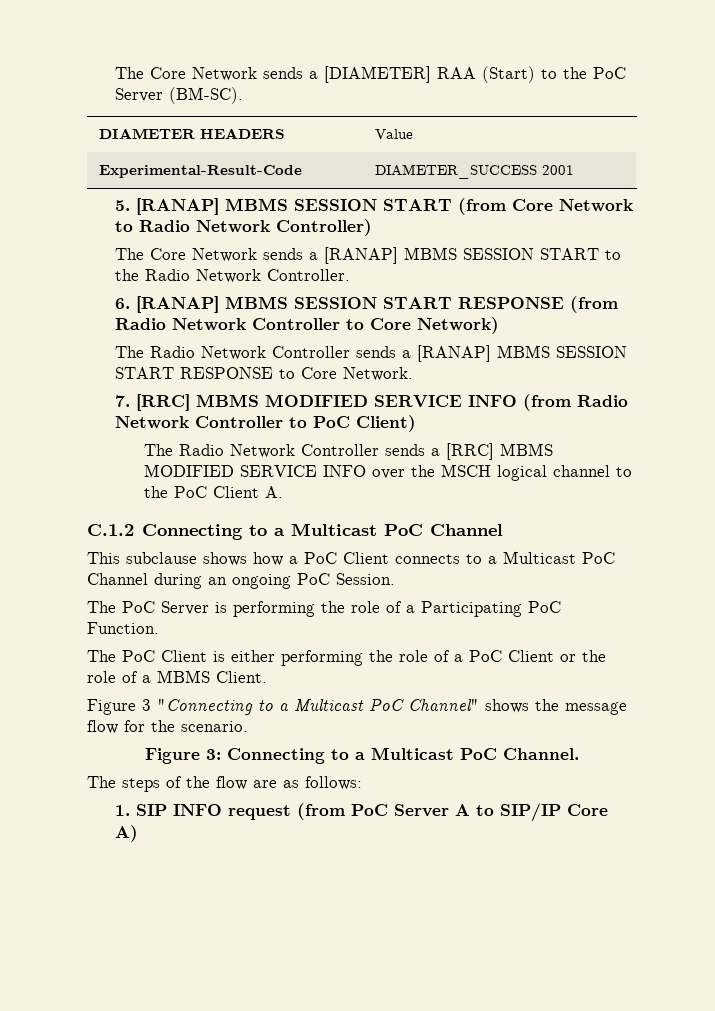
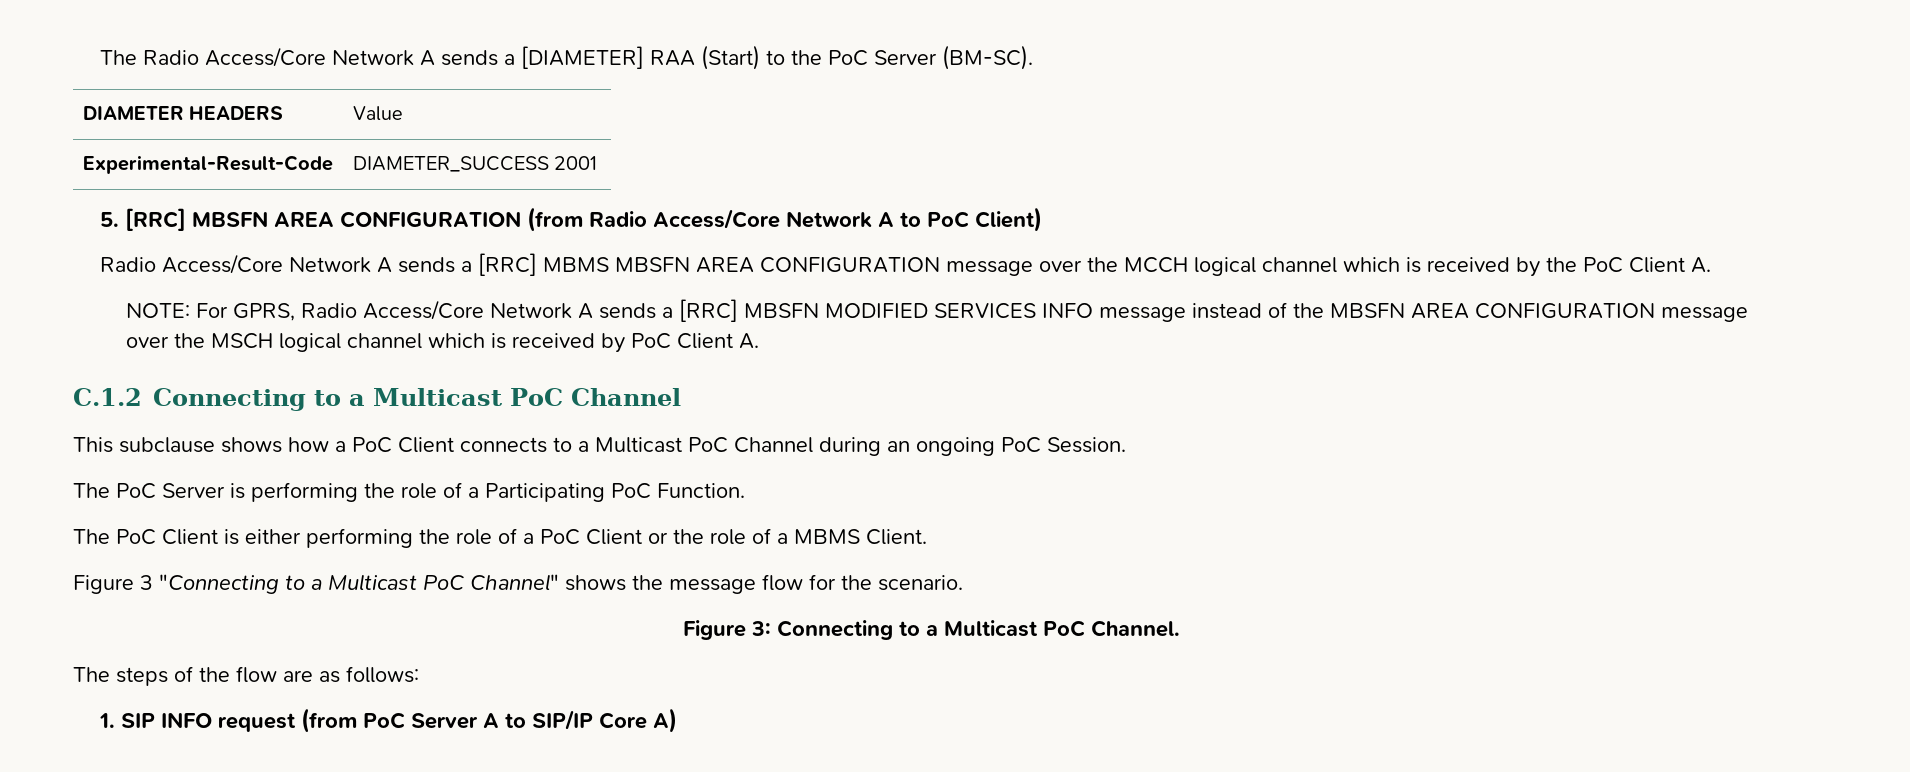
- The Core Network sends a [DIAMETER] RAA (Start) to the PoC Server (BM-SC).
+ The Radio Access/Core Network A sends a [DIAMETER] RAA (Start) to the PoC Server (BM-SC).
- 5. [RANAP] MBMS SESSION START (from Core Network to Radio Network Controller)
- The Core Network sends a [RANAP] MBMS SESSION START to the Radio Network Controller.
- 6. [RANAP] MBMS SESSION START RESPONSE (from Radio Network Controller to Core Network)
- The Radio Network Controller sends a [RANAP] MBMS SESSION START RESPONSE to Core Network.
- 7. [RRC] MBMS MODIFIED SERVICE INFO (from Radio Network Controller to PoC Client)
- The Radio Network Controller sends a [RRC] MBMS MODIFIED SERVICE INFO over the MSCH logical channel to the PoC Client A.
+ 5. [RRC] MBSFN AREA CONFIGURATION (from Radio Access/Core Network A to PoC Client)
+ Radio Access/Core Network A sends a [RRC] MBMS MBSFN AREA CONFIGURATION message over the MCCH logical channel which is received by the PoC Client A.
+ NOTE: For GPRS, Radio Access/Core Network A sends a [RRC] MBSFN MODIFIED SERVICES INFO message instead of the MBSFN AREA CONFIGURATION message over the MSCH logical channel which is received by PoC Client A.

